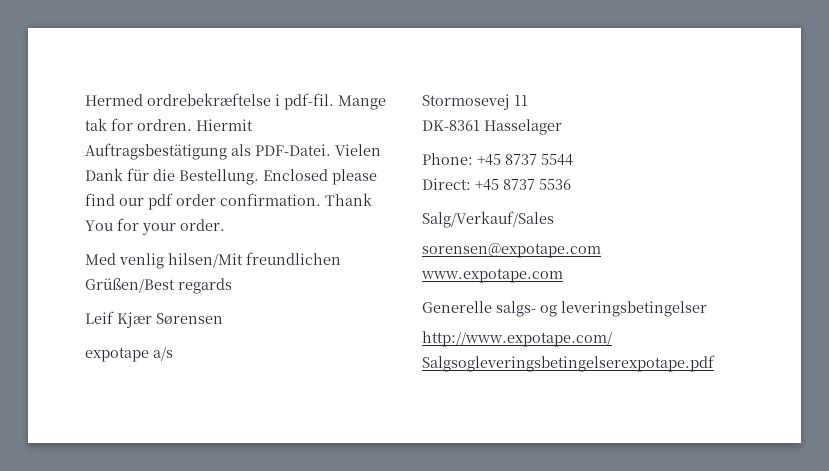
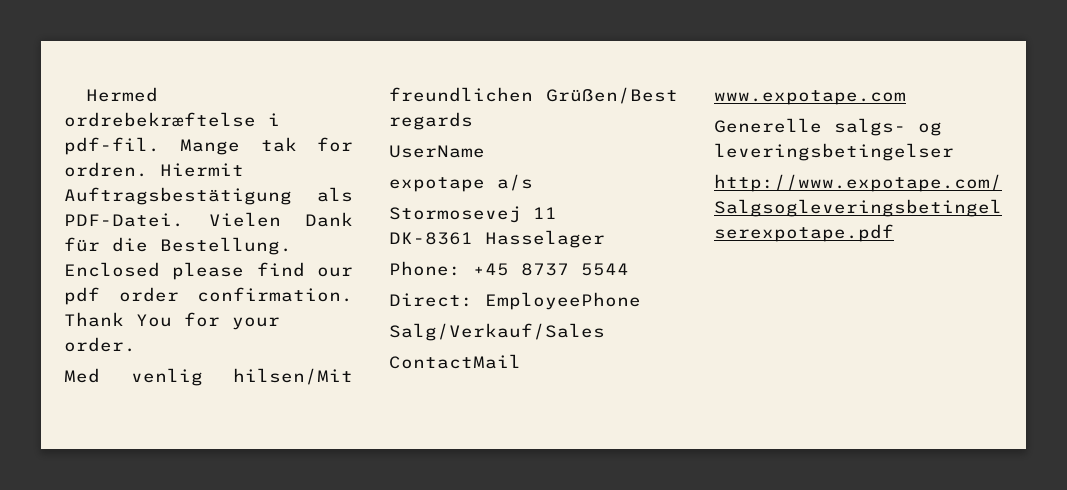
- Leif Kjær Sørensen
+ UserName
- Direct: +45 8737 5536
+ Direct: EmployeePhone
- sorensen@expotape.com www.expotape.com
+ ContactMail www.expotape.com

